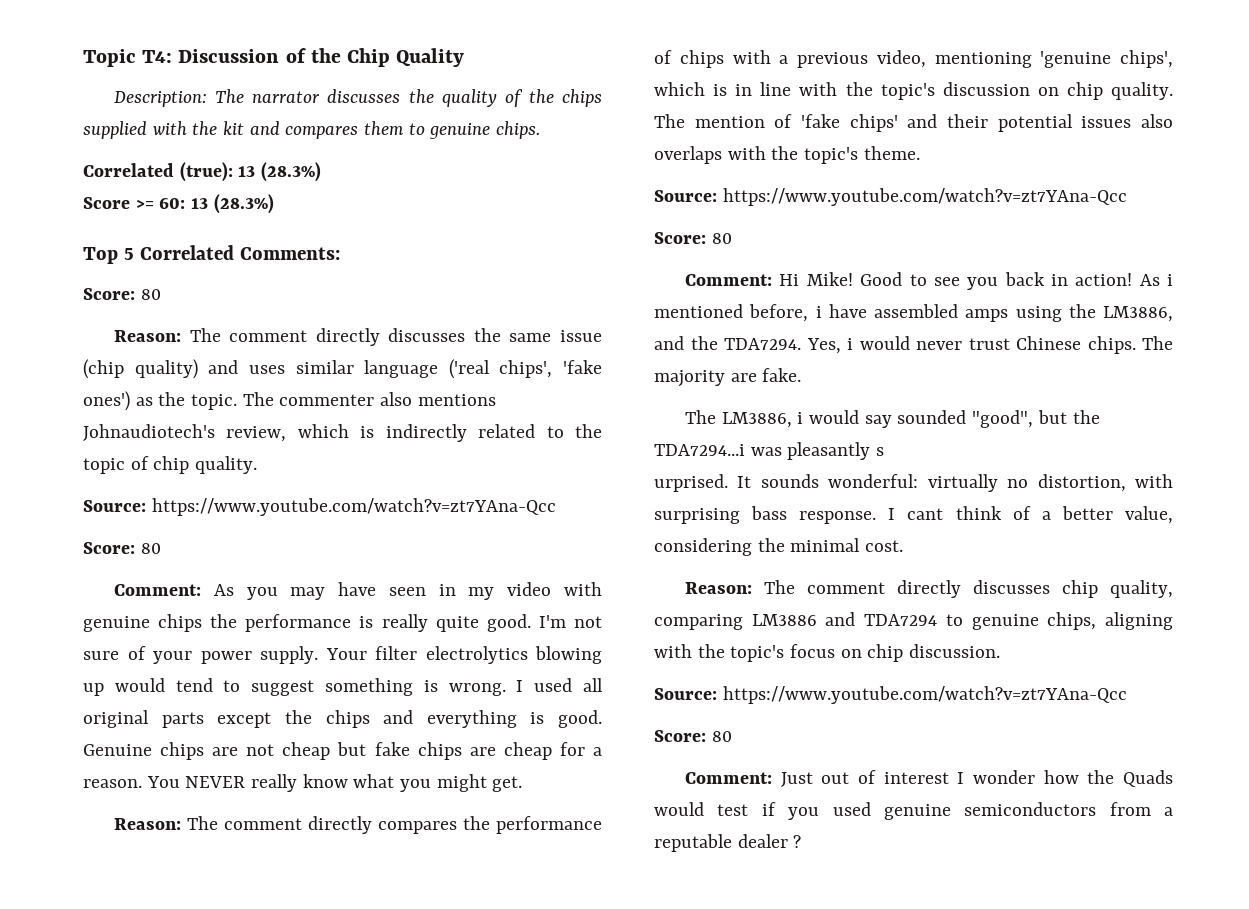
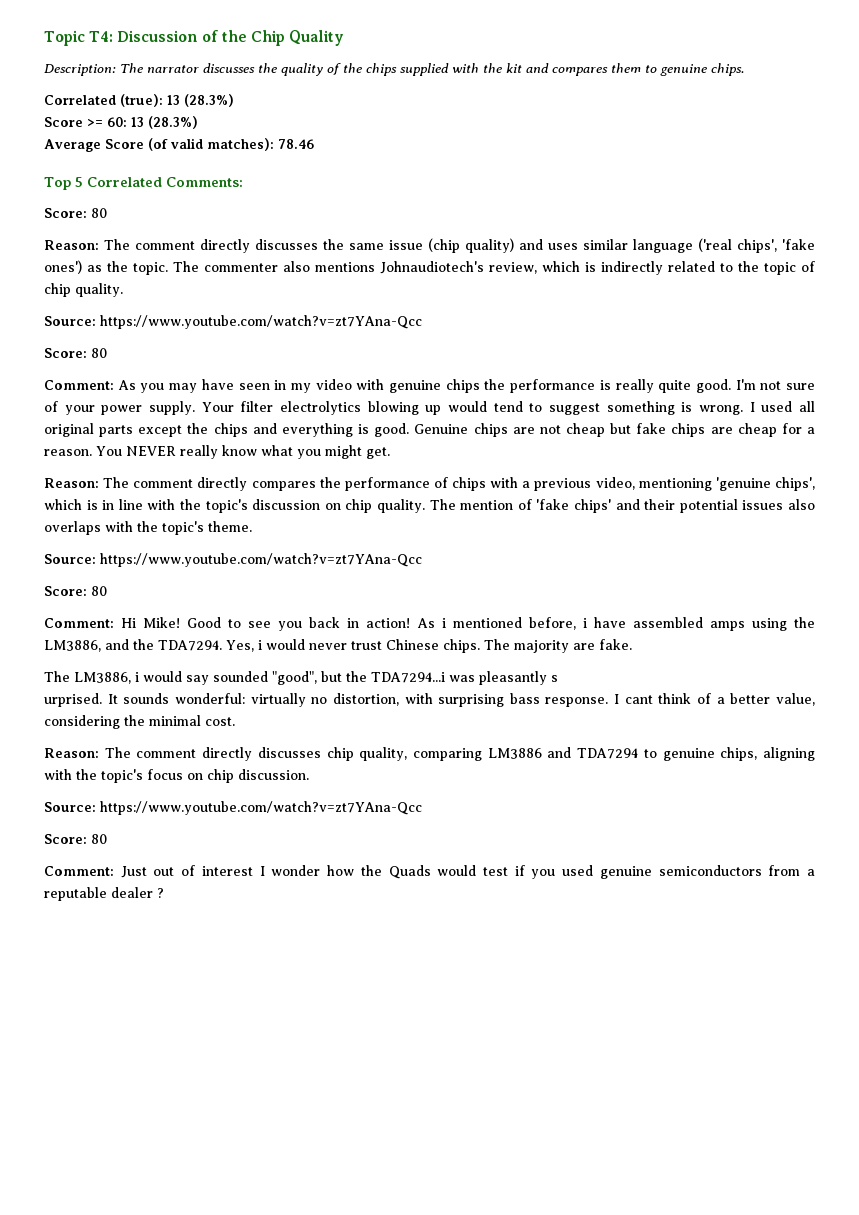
+ Average Score (of valid matches): 78.46

